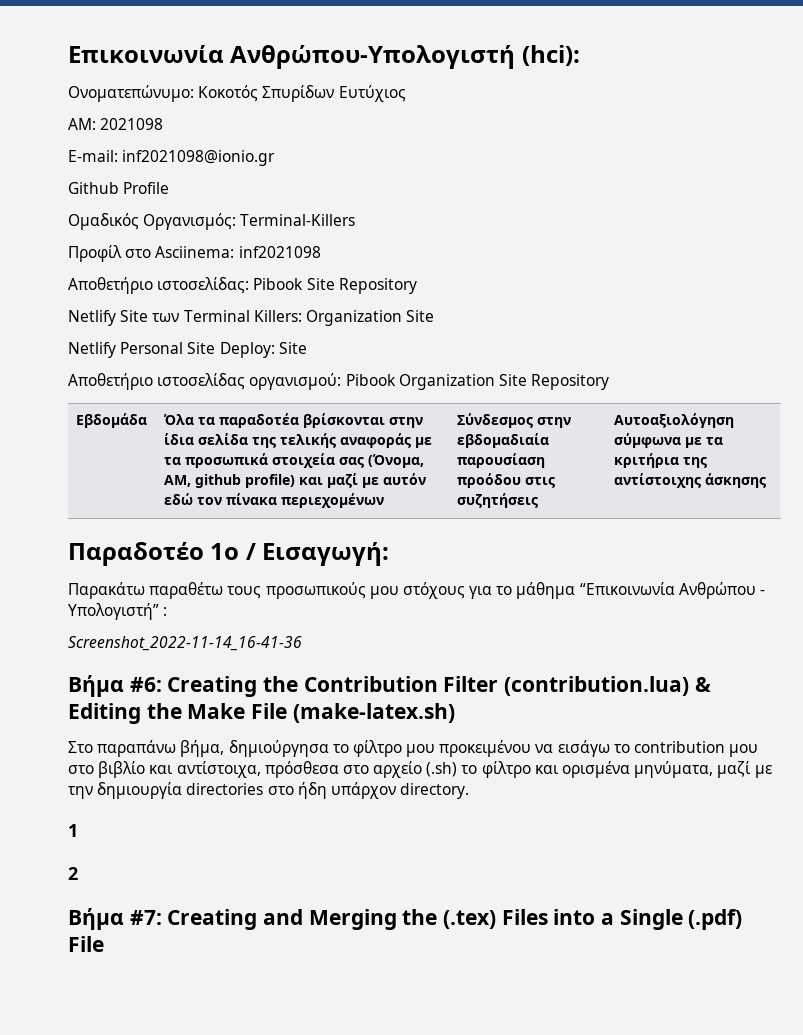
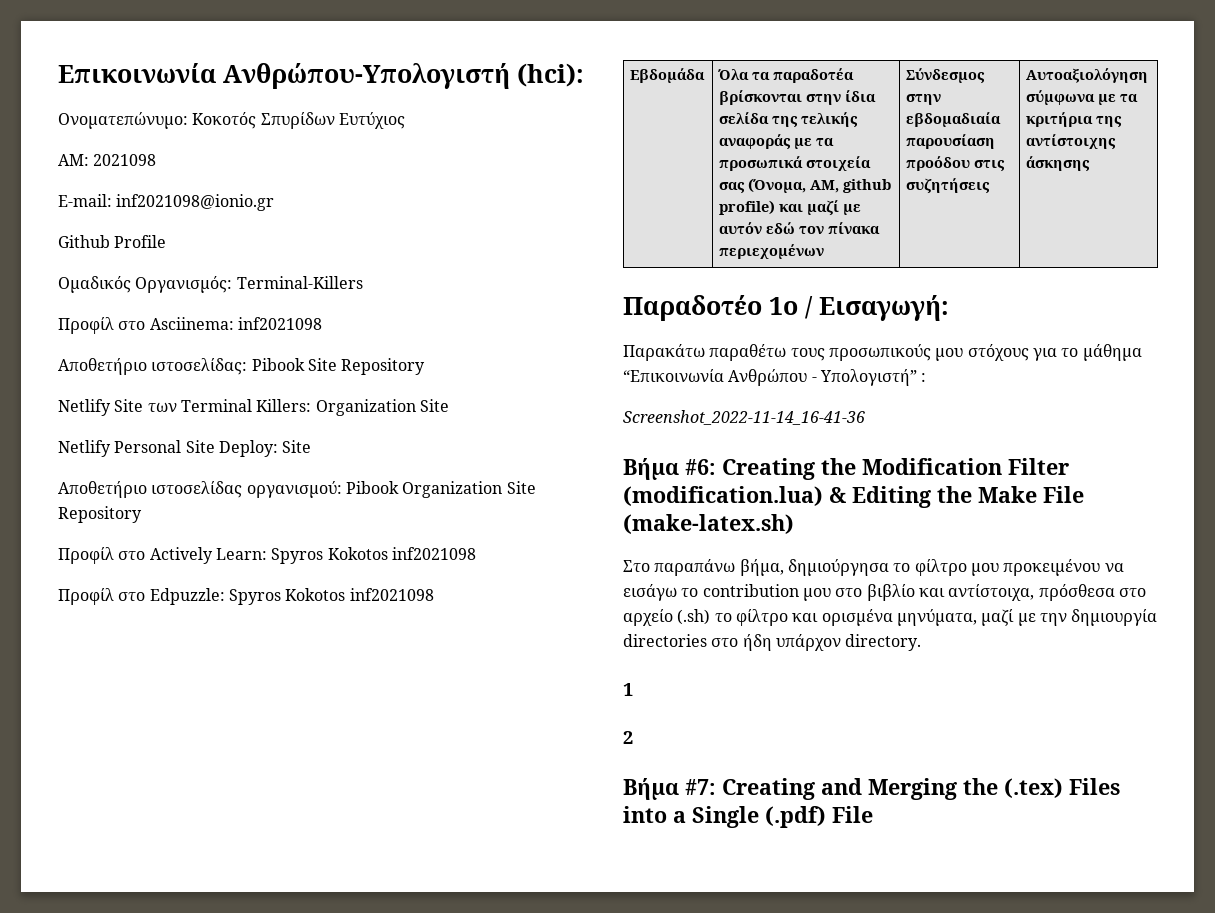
+ Προφίλ στο Actively Learn: Spyros Kokotos inf2021098
+ Προφίλ στο Edpuzzle: Spyros Kokotos inf2021098
- Βήμα #6: Creating the Contribution Filter (contribution.lua) & Editing the Make File (make-latex.sh)
+ Βήμα #6: Creating the Modification Filter (modification.lua) & Editing the Make File (make-latex.sh)

